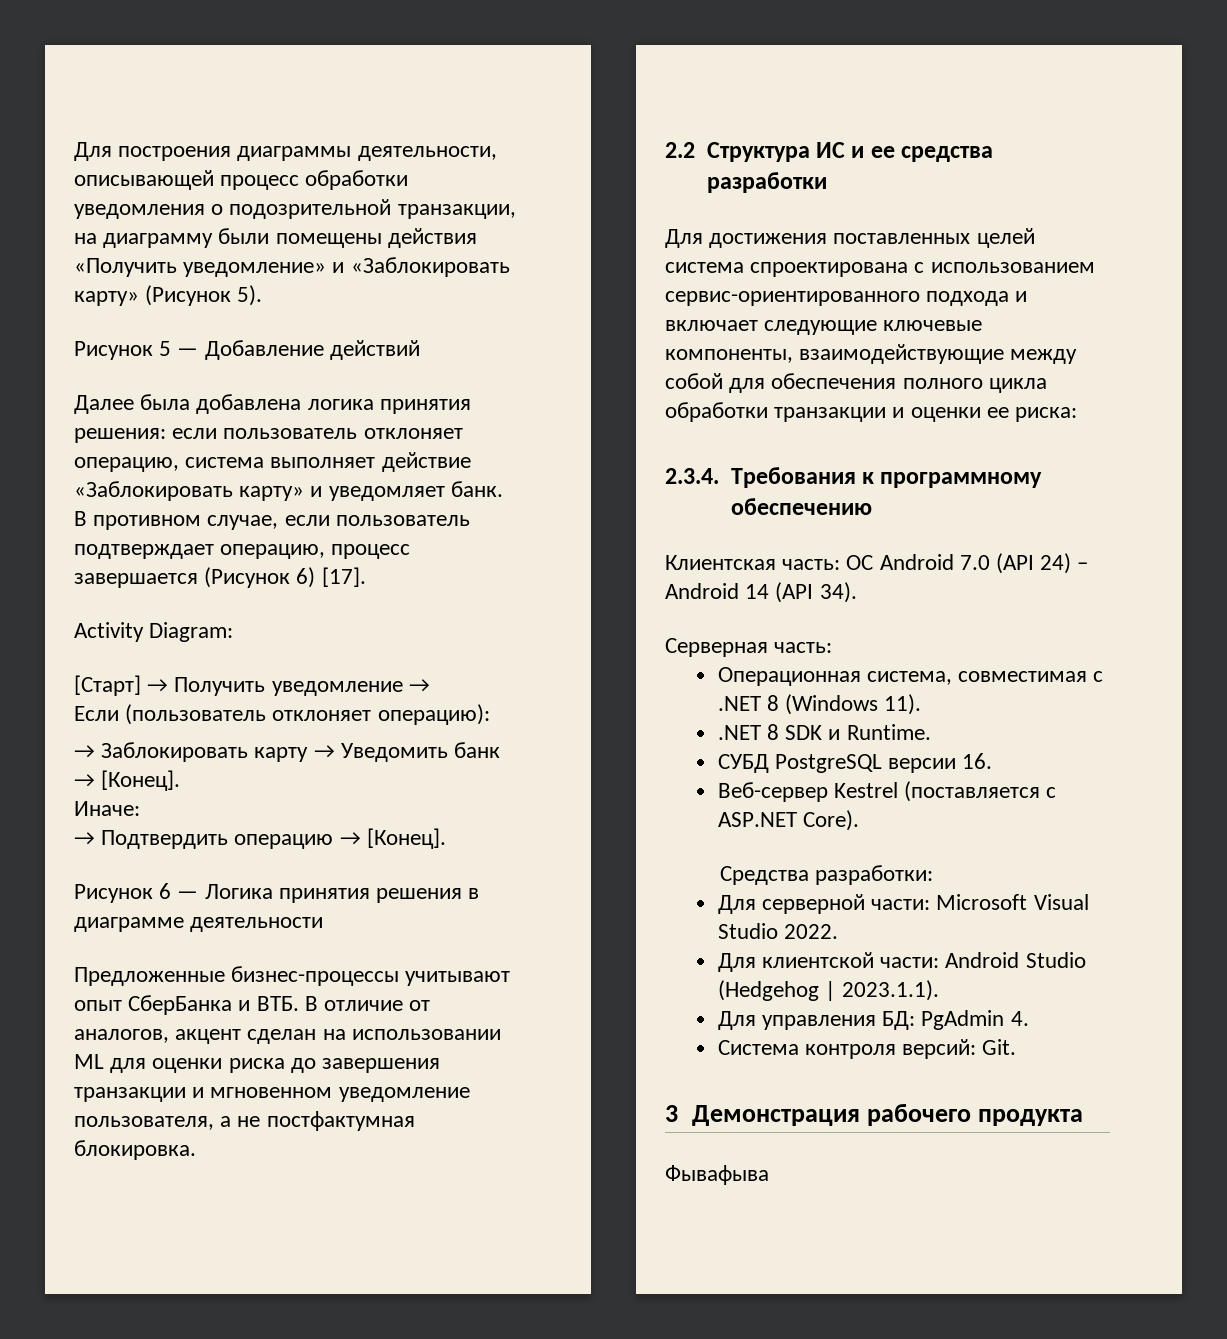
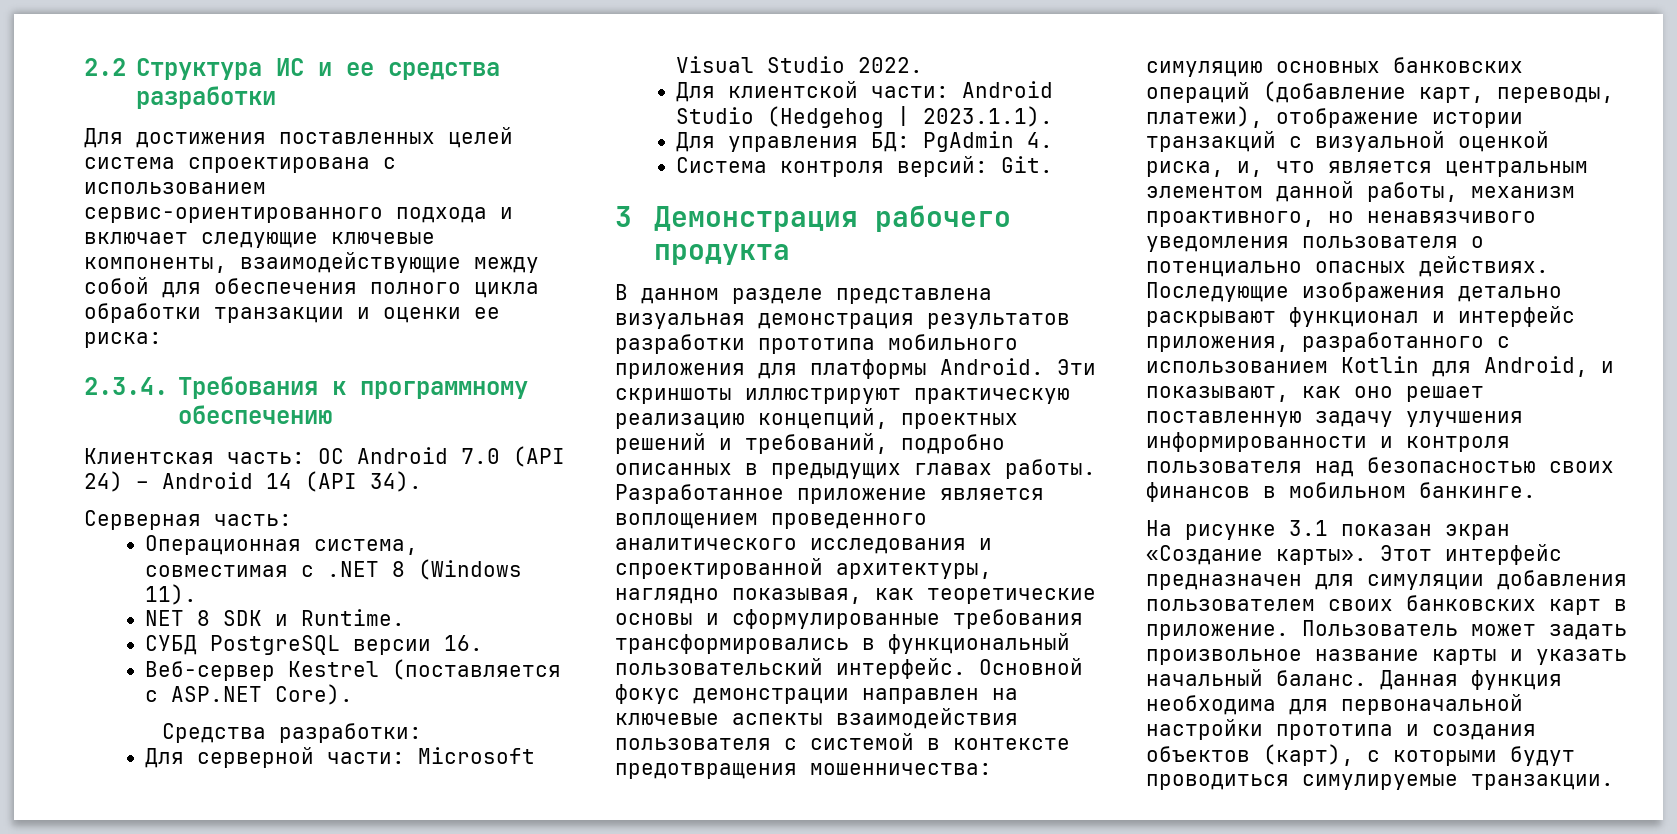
- Для построения диаграммы деятельности, описывающей процесс обработки уведомления о подозрительной транзакции, на диаграмму были помещены действия «Получить уведомление» и «Заблокировать карту» (Рисунок 5).
- Рисунок 5 — Добавление действий
- Далее была добавлена логика принятия решения: если пользователь отклоняет операцию, система выполняет действие «Заблокировать карту» и уведомляет банк. В противном случае, если пользователь подтверждает операцию, процесс завершается (Рисунок 6) [17].
- Activity Diagram:
- [Старт] → Получить уведомление →
- Если (пользователь отклоняет операцию):
- → Заблокировать карту → Уведомить банк → [Конец].
- Иначе:
- → Подтвердить операцию → [Конец].
- Рисунок 6 — Логика принятия решения в диаграмме деятельности
- Предложенные бизнес-процессы учитывают опыт СберБанка и ВТБ. В отличие от аналогов, акцент сделан на использовании ML для оценки риска до завершения транзакции и мгновенном уведомление пользователя, а не постфактумная блокировка.
- .NET 8 SDK и Runtime.
+ NET 8 SDK и Runtime.
- Фывафыва
+ В данном разделе представлена визуальная демонстрация результатов разработки прототипа мобильного приложения для платформы Android. Эти скриншоты иллюстрируют практическую реализацию концепций, проектных решений и требований, подробно описанных в предыдущих главах работы. Разработанное приложение является воплощением проведенного аналитического исследования и спроектированной архитектуры, наглядно показывая, как теоретические основы и сформулированные требования трансформировались в функциональный пользовательский интерфейс. Основной фокус демонстрации направлен на ключевые аспекты взаимодействия пользователя с системой в контексте предотвращения мошенничества: симуляцию основных банковских операций (добавление карт, переводы, платежи), отображение истории транзакций с визуальной оценкой риска, и, что является центральным элементом данной работы, механизм проактивного, но ненавязчивого уведомления пользователя о потенциально опасных действиях. Последующие изображения детально раскрывают функционал и интерфейс приложения, разработанного с использованием Kotlin для Android, и показывают, как оно решает поставленную задачу улучшения информированности и контроля пользователя над безопасностью своих финансов в мобильном банкинге.
+ На рисунке 3.1 показан экран «Создание карты». Этот интерфейс предназначен для симуляции добавления пользователем своих банковских карт в приложение. Пользователь может задать произвольное название карты и указать начальный баланс. Данная функция необходима для первоначальной настройки прототипа и создания объектов (карт), с которыми будут проводиться симулируемые транзакции.

